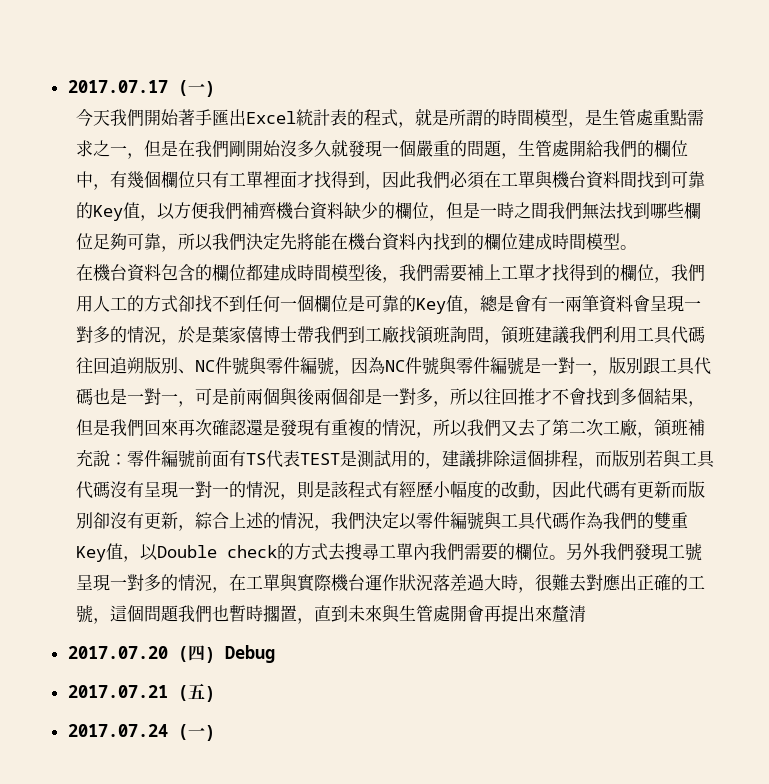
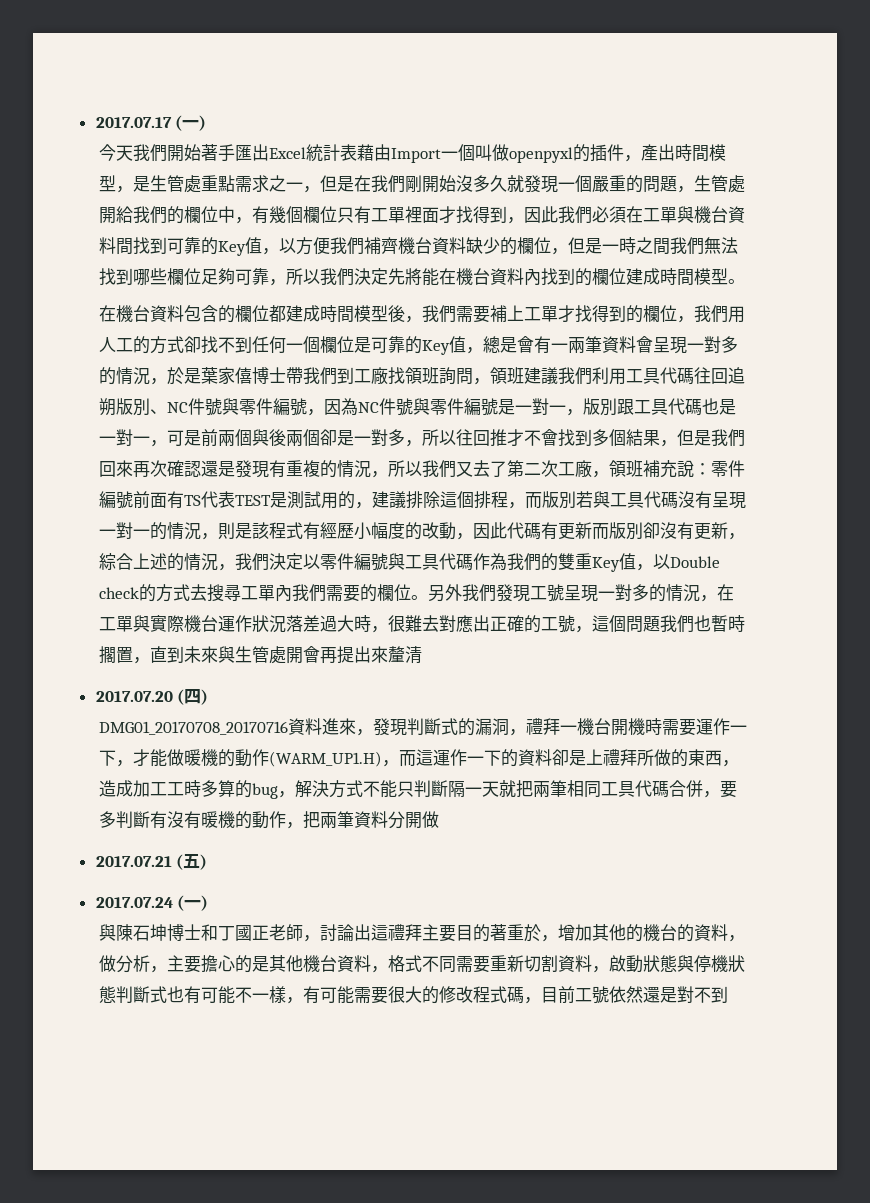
- 今天我們開始著手匯出Excel統計表的程式，就是所謂的時間模型，是生管處重點需求之一，但是在我們剛開始沒多久就發現一個嚴重的問題，生管處開給我們的欄位中，有幾個欄位只有工單裡面才找得到，因此我們必須在工單與機台資料間找到可靠的Key值，以方便我們補齊機台資料缺少的欄位，但是一時之間我們無法找到哪些欄位足夠可靠，所以我們決定先將能在機台資料內找到的欄位建成時間模型。
+ 今天我們開始著手匯出Excel統計表藉由Import一個叫做openpyxl的插件，產出時間模型，是生管處重點需求之一，但是在我們剛開始沒多久就發現一個嚴重的問題，生管處開給我們的欄位中，有幾個欄位只有工單裡面才找得到，因此我們必須在工單與機台資料間找到可靠的Key值，以方便我們補齊機台資料缺少的欄位，但是一時之間我們無法找到哪些欄位足夠可靠，所以我們決定先將能在機台資料內找到的欄位建成時間模型。
- 2017.07.20 (四) Debug
+ 2017.07.20 (四)
+ DMG01_20170708_20170716資料進來，發現判斷式的漏洞，禮拜一機台開機時需要運作一下，才能做暖機的動作(WARM_UP1.H)，而這運作一下的資料卻是上禮拜所做的東西，造成加工工時多算的bug，解決方式不能只判斷隔一天就把兩筆相同工具代碼合併，要多判斷有沒有暖機的動作，把兩筆資料分開做
+ 與陳石坤博士和丁國正老師，討論出這禮拜主要目的著重於，增加其他的機台的資料，做分析，主要擔心的是其他機台資料，格式不同需要重新切割資料，啟動狀態與停機狀態判斷式也有可能不一樣，有可能需要很大的修改程式碼，目前工號依然還是對不到

